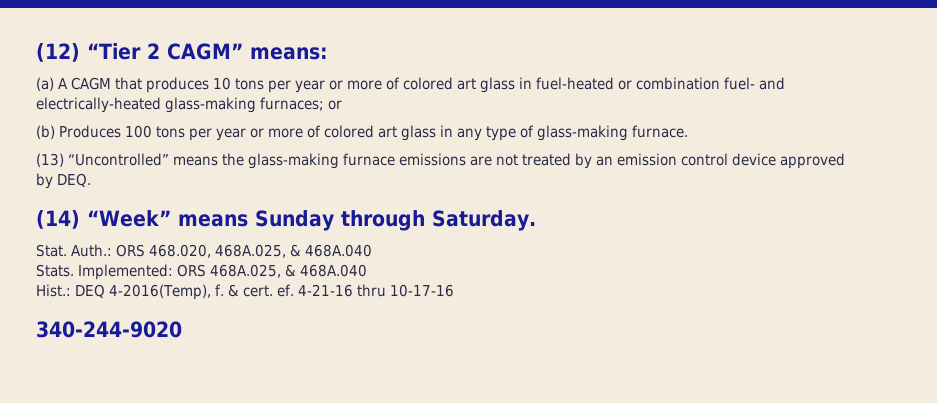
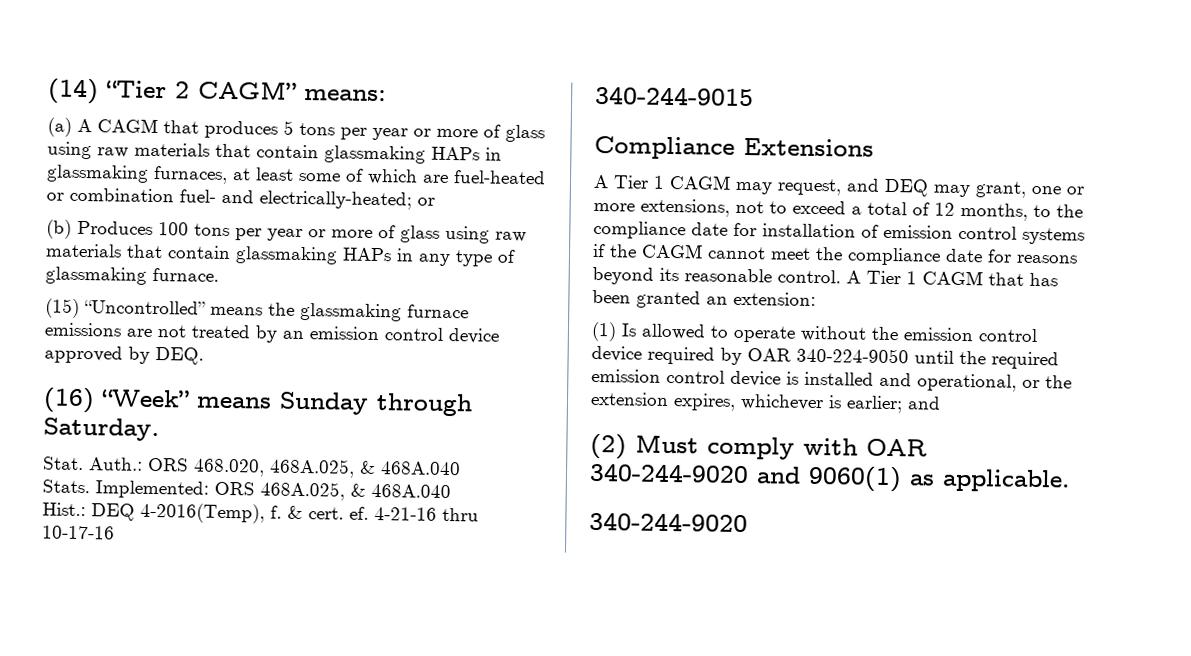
- (12) “Tier 2 CAGM” means:
+ (14) “Tier 2 CAGM” means:
- (a) A CAGM that produces 10 tons per year or more of colored art glass in fuel-heated or combination fuel- and electrically-heated glass-making furnaces; or
+ (a) A CAGM that produces 5 tons per year or more of glass using raw materials that contain glassmaking HAPs in glassmaking furnaces, at least some of which are fuel-heated or combination fuel- and electrically-heated; or
- (b) Produces 100 tons per year or more of colored art glass in any type of glass-making furnace.
+ (b) Produces 100 tons per year or more of glass using raw materials that contain glassmaking HAPs in any type of glassmaking furnace.
- (13) “Uncontrolled” means the glass-making furnace emissions are not treated by an emission control device approved by DEQ.
+ (15) “Uncontrolled” means the glassmaking furnace emissions are not treated by an emission control device approved by DEQ.
- (14) “Week” means Sunday through Saturday.
+ (16) “Week” means Sunday through Saturday.
+ 340-244-9015
+ Compliance Extensions
+ A Tier 1 CAGM may request, and DEQ may grant, one or more extensions, not to exceed a total of 12 months, to the compliance date for installation of emission control systems if the CAGM cannot meet the compliance date for reasons beyond its reasonable control. A Tier 1 CAGM that has been granted an extension:
+ (1) Is allowed to operate without the emission control device required by OAR 340-224-9050 until the required emission control device is installed and operational, or the extension expires, whichever is earlier; and
+ (2) Must comply with OAR 340-244-9020 and 9060(1) as applicable.

